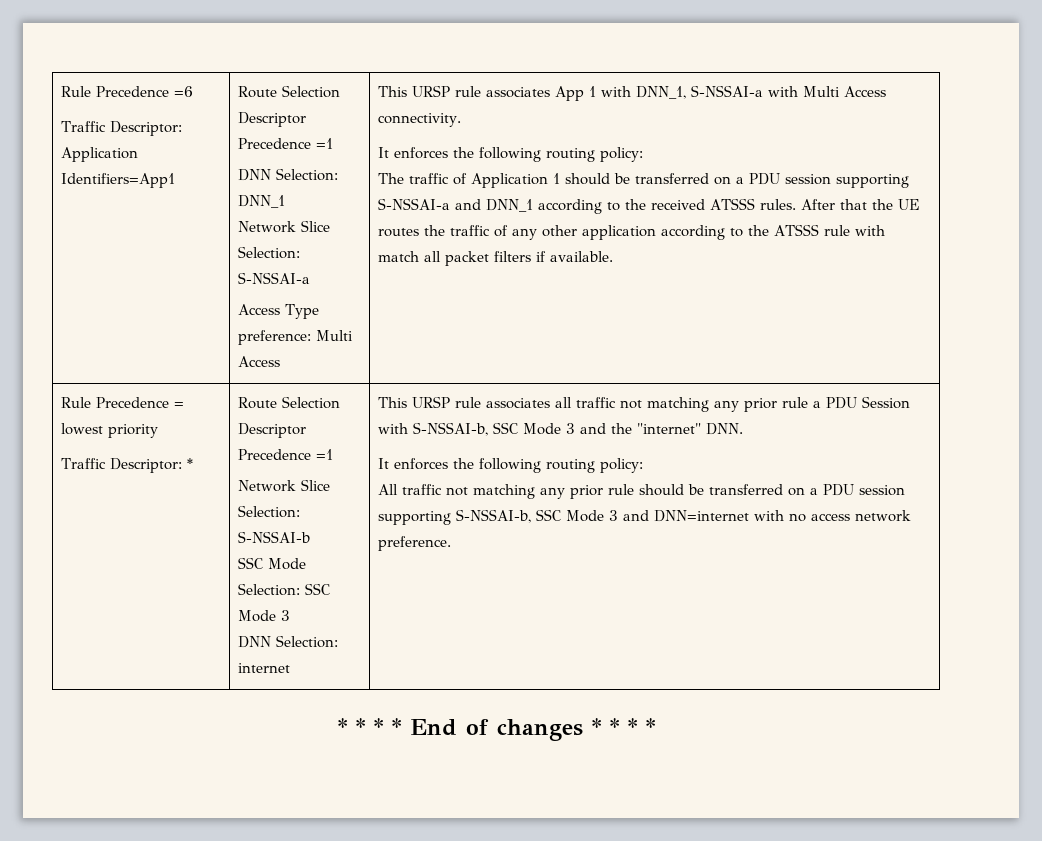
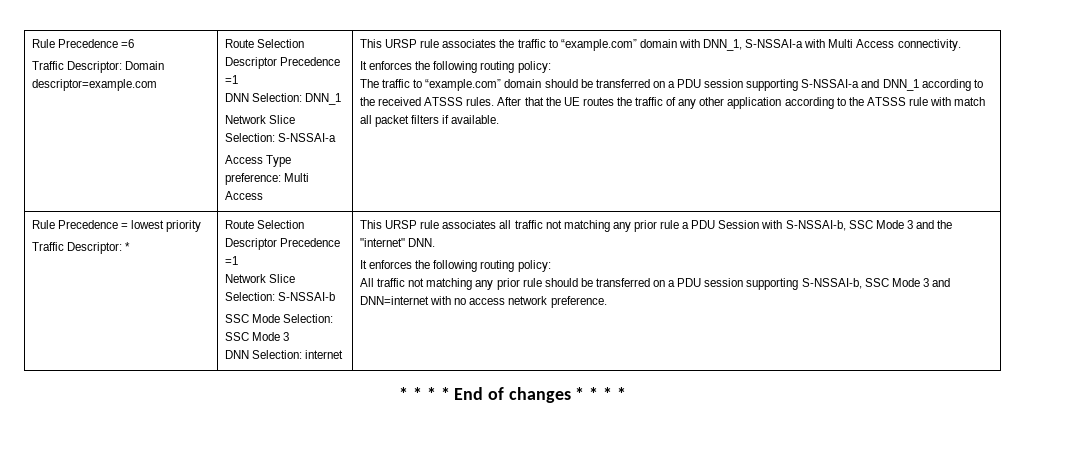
- Traffic Descriptor: Application Identifiers=App1
+ Traffic Descriptor: Domain descriptor=example.com
- This URSP rule associates App 1 with DNN_1, S-NSSAI-a with Multi Access connectivity.
+ This URSP rule associates the traffic to “example.com” domain with DNN_1, S-NSSAI-a with Multi Access connectivity.
- The traffic of Application 1 should be transferred on a PDU session supporting S-NSSAI-a and DNN_1 according to the received ATSSS rules.
+ The traffic to “example.com” domain should be transferred on a PDU session supporting S-NSSAI-a and DNN_1 according to the received ATSSS rules.

